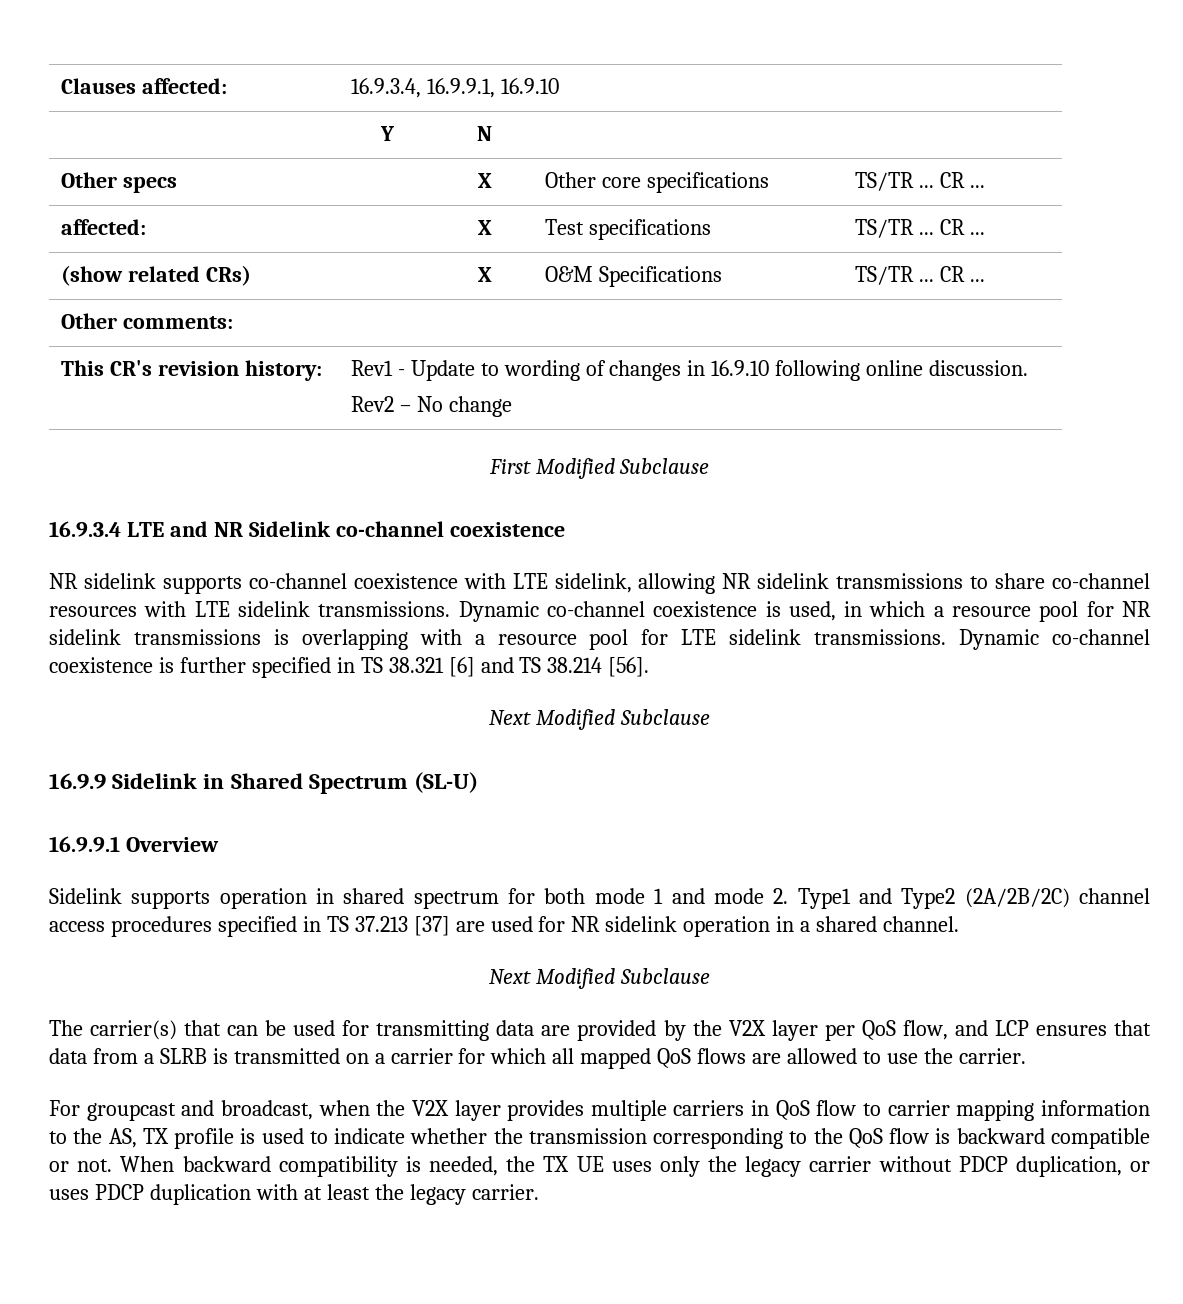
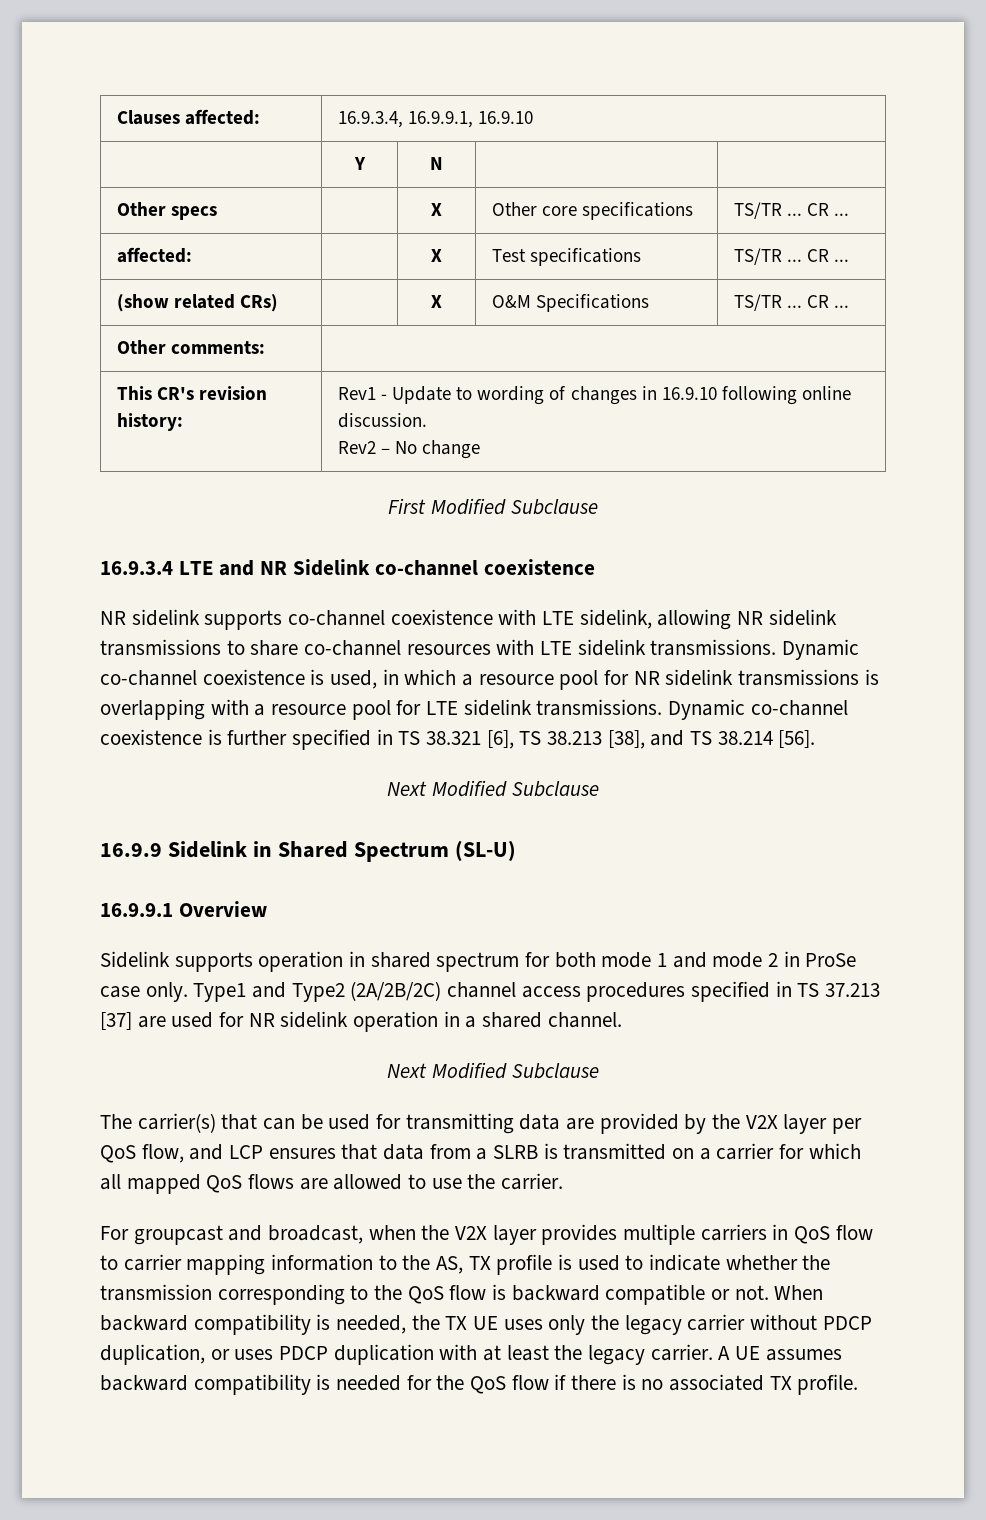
- Dynamic co-channel coexistence is further specified in TS 38.321 [6] and TS 38.214 [56].
+ Dynamic co-channel coexistence is further specified in TS 38.321 [6], TS 38.213 [38], and TS 38.214 [56].
- Sidelink supports operation in shared spectrum for both mode 1 and mode 2. Type1 and Type2 (2A/2B/2C) channel access procedures specified in TS 37.213 [37] are used for NR sidelink operation in a shared channel.
+ Sidelink supports operation in shared spectrum for both mode 1 and mode 2 in ProSe case only. Type1 and Type2 (2A/2B/2C) channel access procedures specified in TS 37.213 [37] are used for NR sidelink operation in a shared channel.
+ A UE assumes backward compatibility is needed for the QoS flow if there is no associated TX profile.

